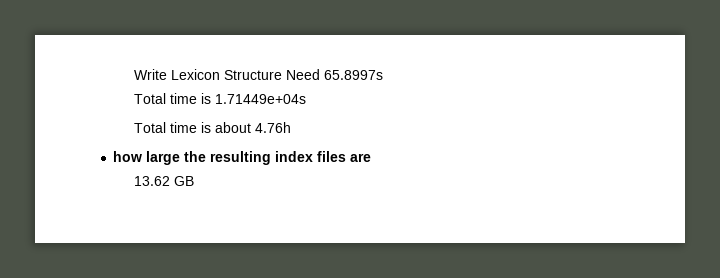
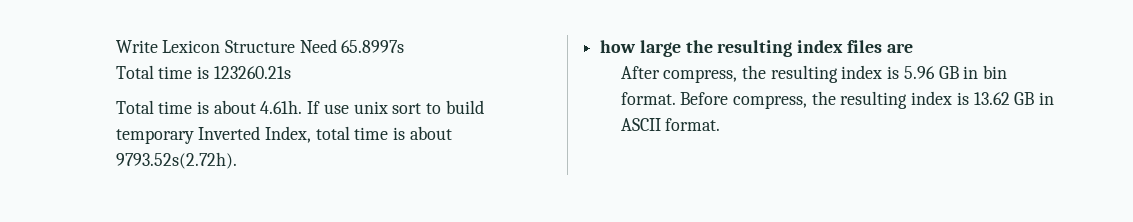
- Total time is 1.71449e+04s
+ Total time is 123260.21s
- Total time is about 4.76h
+ Total time is about 4.61h. If use unix sort to build temporary Inverted Index, total time is about 9793.52s(2.72h).
- 13.62 GB
+ After compress, the resulting index is 5.96 GB in bin format. Before compress, the resulting index is 13.62 GB in ASCII format.

